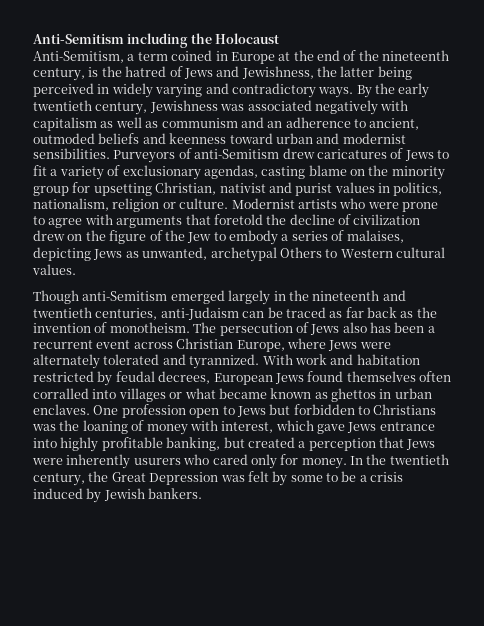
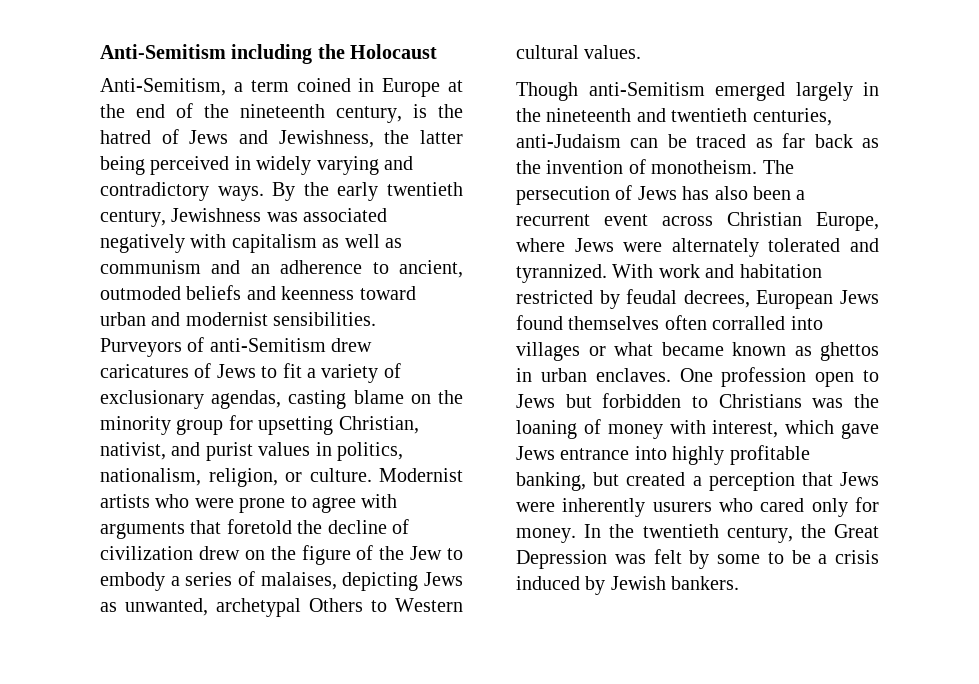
- Purveyors of anti-Semitism drew caricatures of Jews to fit a variety of exclusionary agendas, casting blame on the minority group for upsetting Christian, nativist and purist values in politics, nationalism, religion or culture.
+ Purveyors of anti-Semitism drew caricatures of Jews to fit a variety of exclusionary agendas, casting blame on the minority group for upsetting Christian, nativist, and purist values in politics, nationalism, religion, or culture.
- The persecution of Jews also has been a recurrent event across Christian Europe, where Jews were alternately tolerated and tyrannized.
+ The persecution of Jews has also been a recurrent event across Christian Europe, where Jews were alternately tolerated and tyrannized.

